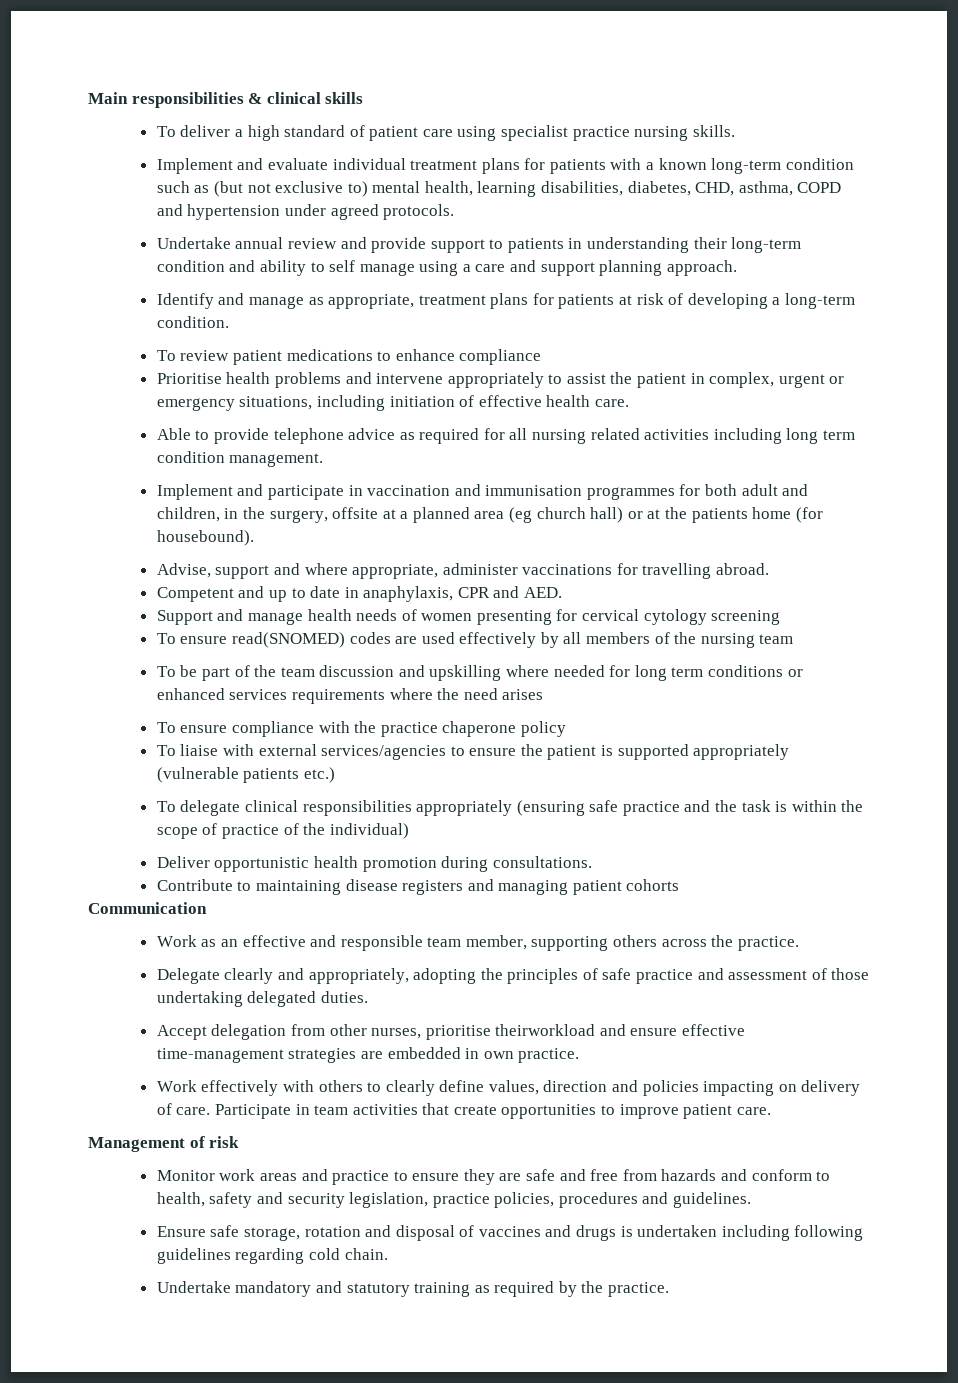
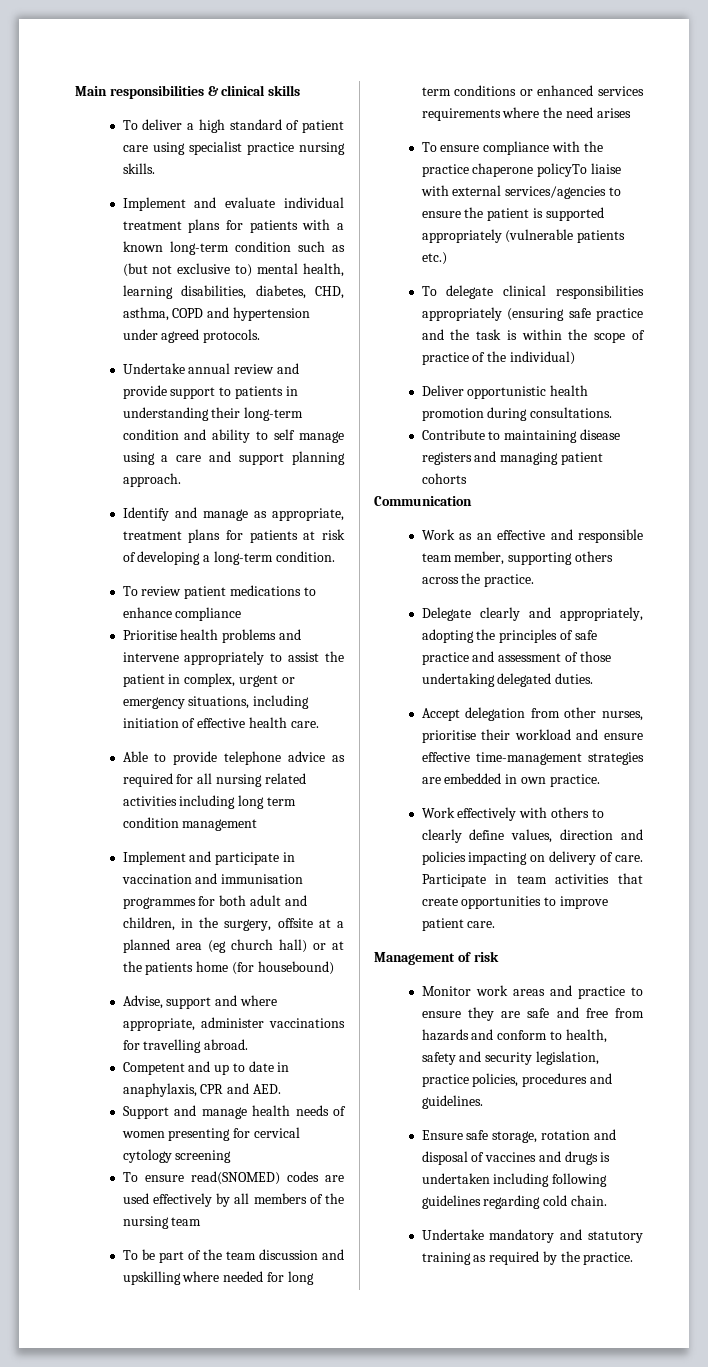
- Able to provide telephone advice as required for all nursing related activities including long term condition management.
+ Able to provide telephone advice as required for all nursing related activities including long term condition management
- Implement and participate in vaccination and immunisation programmes for both adult and children, in the surgery, offsite at a planned area (eg church hall) or at the patients home (for housebound).
+ Implement and participate in vaccination and immunisation programmes for both adult and children, in the surgery, offsite at a planned area (eg church hall) or at the patients home (for housebound)
- To ensure compliance with the practice chaperone policy
- To liaise with external services/agencies to ensure the patient is supported appropriately (vulnerable patients etc.)
+ To ensure compliance with the practice chaperone policyTo liaise with external services/agencies to ensure the patient is supported appropriately (vulnerable patients etc.)
- Accept delegation from other nurses, prioritise theirworkload and ensure effective time-management strategies are embedded in own practice.
+ Accept delegation from other nurses, prioritise their workload and ensure effective time-management strategies are embedded in own practice.

